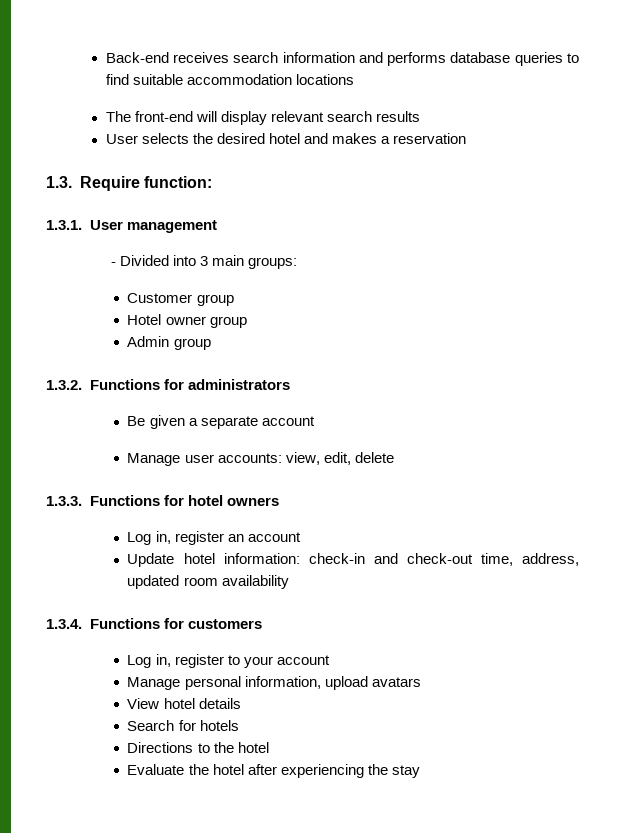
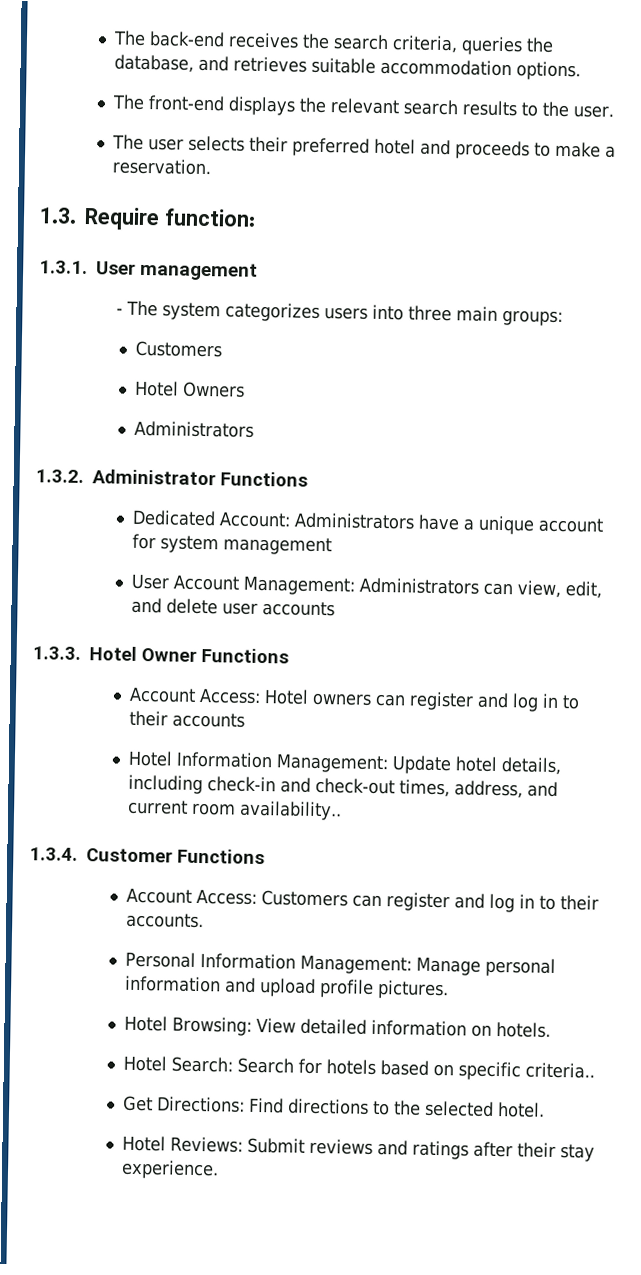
- Back-end receives search information and performs database queries to find suitable accommodation locations
+ The back-end receives the search criteria, queries the database, and retrieves suitable accommodation options.
- The front-end will display relevant search results
- User selects the desired hotel and makes a reservation
+ The front-end displays the relevant search results to the user.
+ The user selects their preferred hotel and proceeds to make a reservation.
- - Divided into 3 main groups:
- Customer group
- Hotel owner group
- Admin group
+ - The system categorizes users into three main groups:
+ Customers
+ Hotel Owners
+ Administrators
- 1.3.2. Functions for administrators
- Be given a separate account
- Manage user accounts: view, edit, delete
+ 1.3.2. Administrator Functions
+ Dedicated Account: Administrators have a unique account for system management
+ User Account Management: Administrators can view, edit, and delete user accounts
- 1.3.3. Functions for hotel owners
- Log in, register an account
- Update hotel information: check-in and check-out time, address, updated room availability
+ 1.3.3. Hotel Owner Functions
+ Account Access: Hotel owners can register and log in to their accounts
+ Hotel Information Management: Update hotel details, including check-in and check-out times, address, and current room availability..
- 1.3.4. Functions for customers
- Log in, register to your account
- Manage personal information, upload avatars
- View hotel details
- Search for hotels
- Directions to the hotel
- Evaluate the hotel after experiencing the stay
+ 1.3.4. Customer Functions
+ Account Access: Customers can register and log in to their accounts.
+ Personal Information Management: Manage personal information and upload profile pictures.
+ Hotel Browsing: View detailed information on hotels.
+ Hotel Search: Search for hotels based on specific criteria..
+ Get Directions: Find directions to the selected hotel.
+ Hotel Reviews: Submit reviews and ratings after their stay experience.

